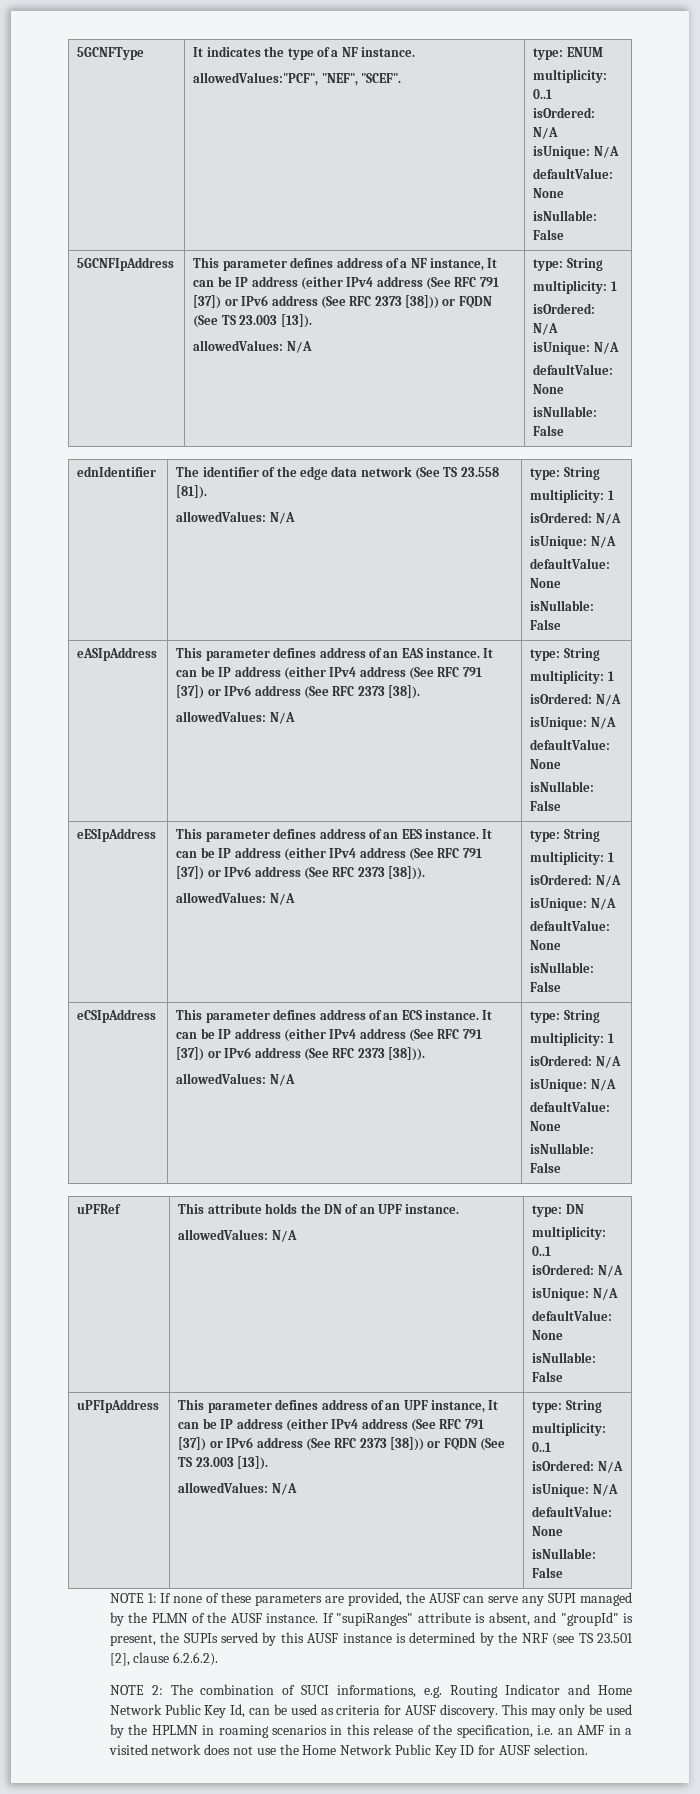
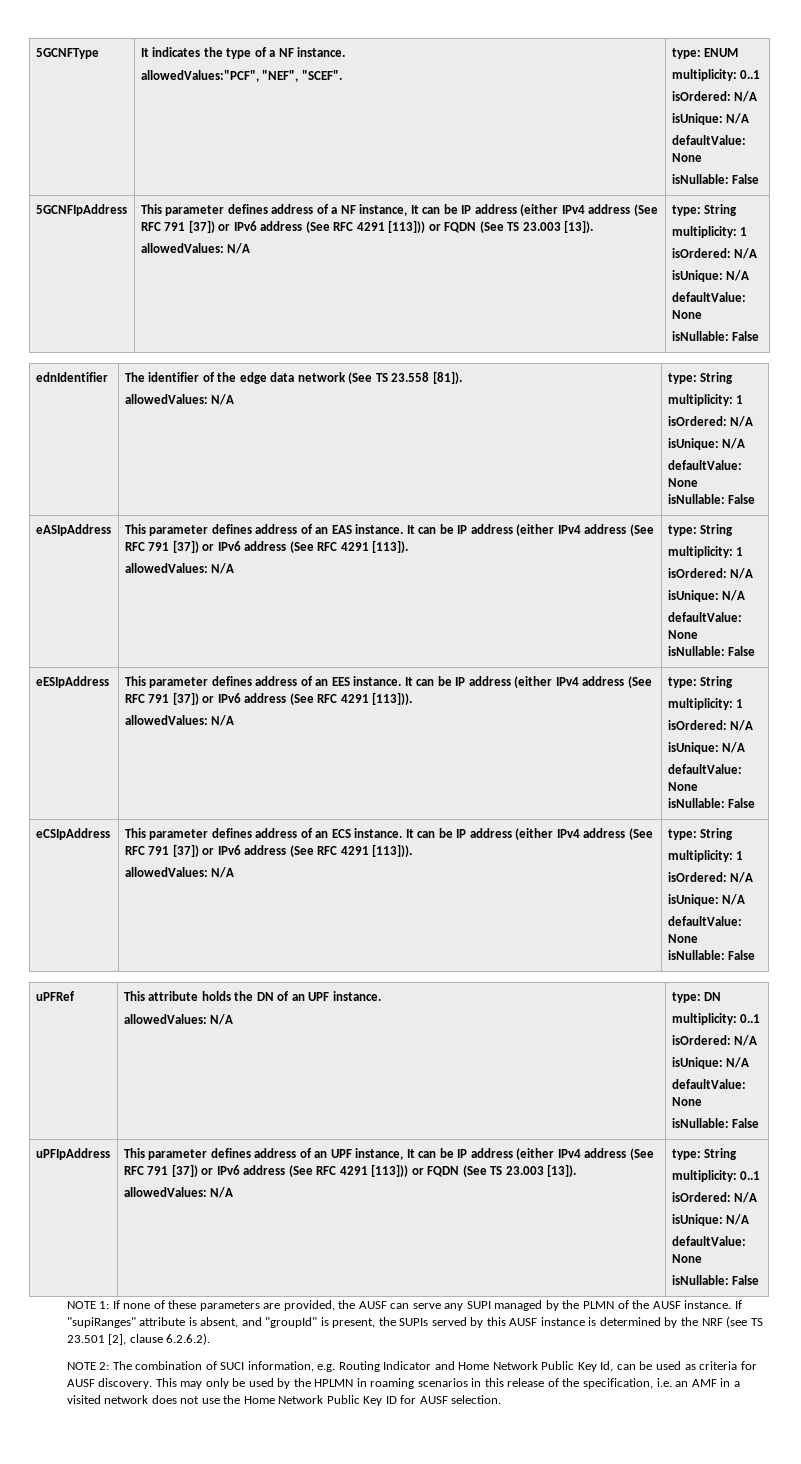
- This parameter defines address of a NF instance, It can be IP address (either IPv4 address (See RFC 791 [37]) or IPv6 address (See RFC 2373 [38])) or FQDN (See TS 23.003 [13]).
+ This parameter defines address of a NF instance, It can be IP address (either IPv4 address (See RFC 791 [37]) or IPv6 address (See RFC 4291 [113])) or FQDN (See TS 23.003 [13]).
- It can be IP address (either IPv4 address (See RFC 791 [37]) or IPv6 address (See RFC 2373 [38]).
+ It can be IP address (either IPv4 address (See RFC 791 [37]) or IPv6 address (See RFC 4291 [113]).
- This parameter defines address of an EES instance. It can be IP address (either IPv4 address (See RFC 791 [37]) or IPv6 address (See RFC 2373 [38])).
+ This parameter defines address of an EES instance. It can be IP address (either IPv4 address (See RFC 791 [37]) or IPv6 address (See RFC 4291 [113])).
- This parameter defines address of an ECS instance. It can be IP address (either IPv4 address (See RFC 791 [37]) or IPv6 address (See RFC 2373 [38])).
+ This parameter defines address of an ECS instance. It can be IP address (either IPv4 address (See RFC 791 [37]) or IPv6 address (See RFC 4291 [113])).
- This parameter defines address of an UPF instance, It can be IP address (either IPv4 address (See RFC 791 [37]) or IPv6 address (See RFC 2373 [38])) or FQDN (See TS 23.003 [13]).
+ This parameter defines address of an UPF instance, It can be IP address (either IPv4 address (See RFC 791 [37]) or IPv6 address (See RFC 4291 [113])) or FQDN (See TS 23.003 [13]).
- NOTE 2: The combination of SUCI informations, e.g. Routing Indicator and Home Network Public Key Id, can be used as criteria for AUSF discovery.
+ NOTE 2: The combination of SUCI information, e.g. Routing Indicator and Home Network Public Key Id, can be used as criteria for AUSF discovery.

